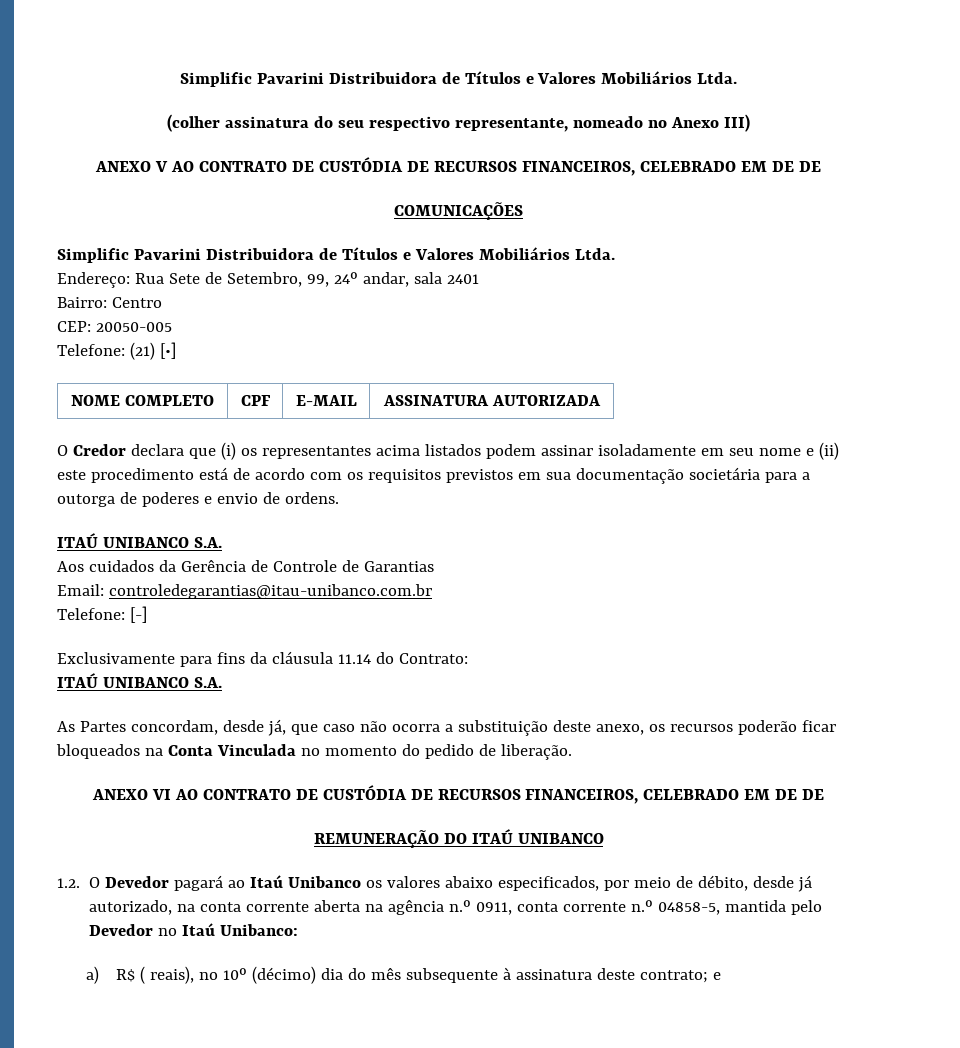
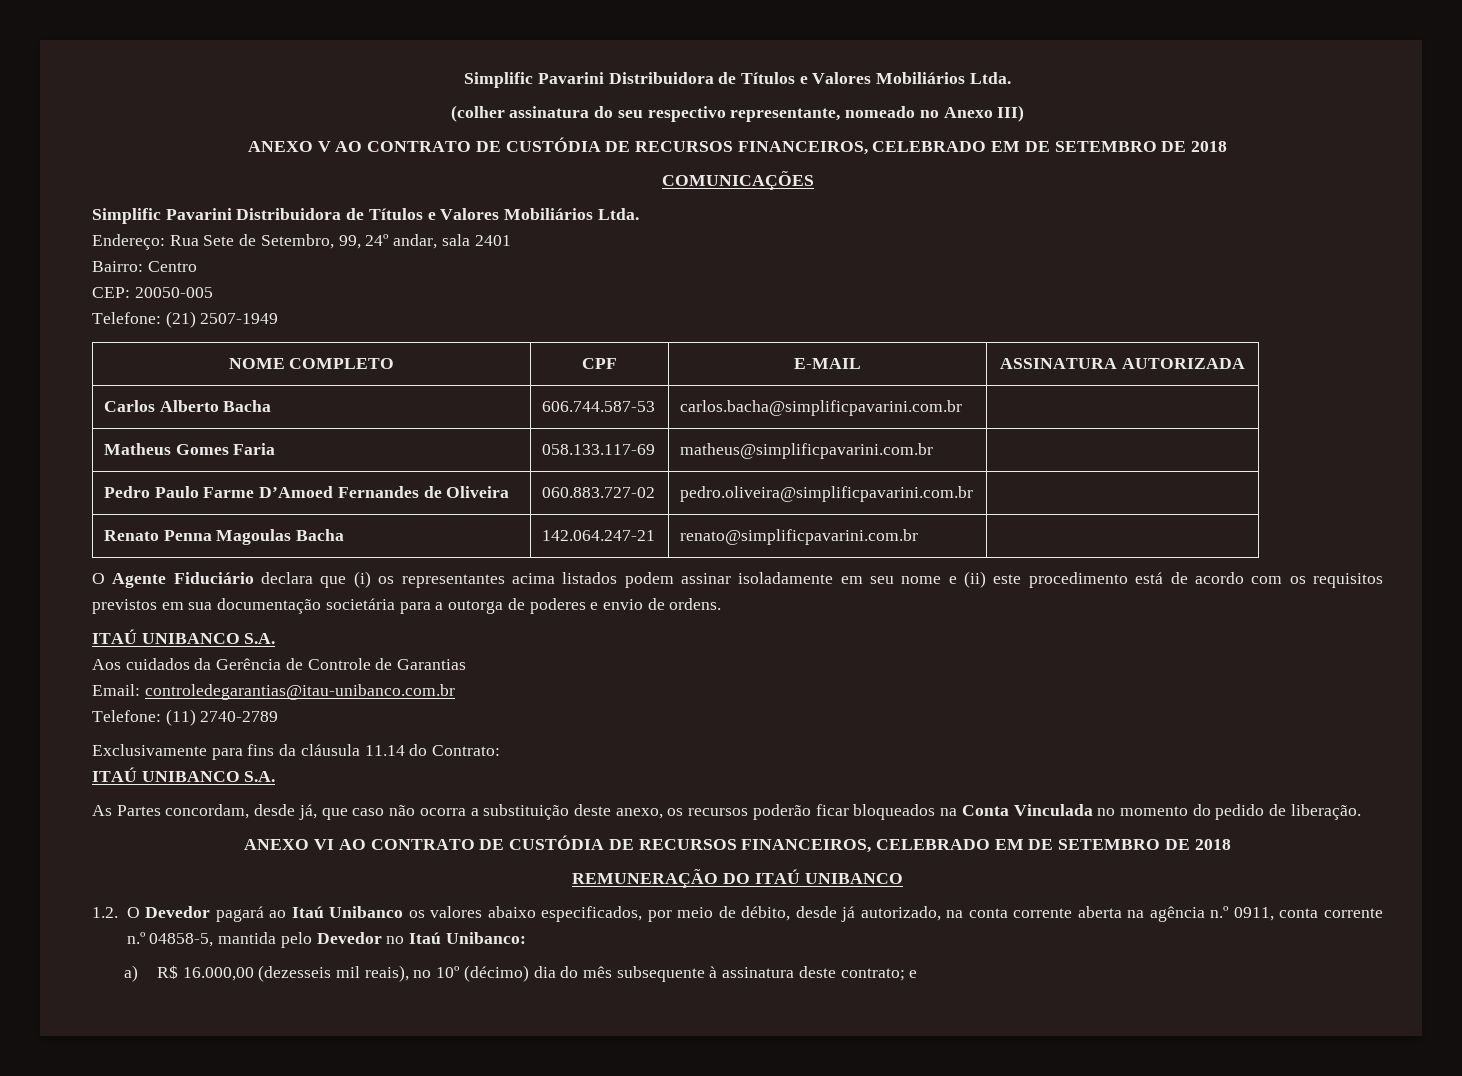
- ANEXO V AO CONTRATO DE CUSTÓDIA DE RECURSOS FINANCEIROS, CELEBRADO EM DE DE
+ ANEXO V AO CONTRATO DE CUSTÓDIA DE RECURSOS FINANCEIROS, CELEBRADO EM DE SETEMBRO DE 2018
- Telefone: (21) [•]
+ Telefone: (21) 2507-1949
- O Credor declara que (i) os representantes acima listados podem assinar isoladamente em seu nome e (ii) este procedimento está de acordo com os requisitos previstos em sua documentação societária para a outorga de poderes e envio de ordens.
+ Carlos Alberto Bacha | 606.744.587-53 | carlos.bacha@simplificpavarini.com.br |
+ Matheus Gomes Faria | 058.133.117-69 | matheus@simplificpavarini.com.br |
+ Pedro Paulo Farme D’Amoed Fernandes de Oliveira | 060.883.727-02 | pedro.oliveira@simplificpavarini.com.br |
+ Renato Penna Magoulas Bacha | 142.064.247-21 | renato@simplificpavarini.com.br |
+ O Agente Fiduciário declara que (i) os representantes acima listados podem assinar isoladamente em seu nome e (ii) este procedimento está de acordo com os requisitos previstos em sua documentação societária para a outorga de poderes e envio de ordens.
- Telefone: [-]
+ Telefone: (11) 2740-2789
- ANEXO VI AO CONTRATO DE CUSTÓDIA DE RECURSOS FINANCEIROS, CELEBRADO EM DE DE
+ ANEXO VI AO CONTRATO DE CUSTÓDIA DE RECURSOS FINANCEIROS, CELEBRADO EM DE SETEMBRO DE 2018
- a) R$ ( reais), no 10º (décimo) dia do mês subsequente à assinatura deste contrato; e
+ a) R$ 16.000,00 (dezesseis mil reais), no 10º (décimo) dia do mês subsequente à assinatura deste contrato; e

